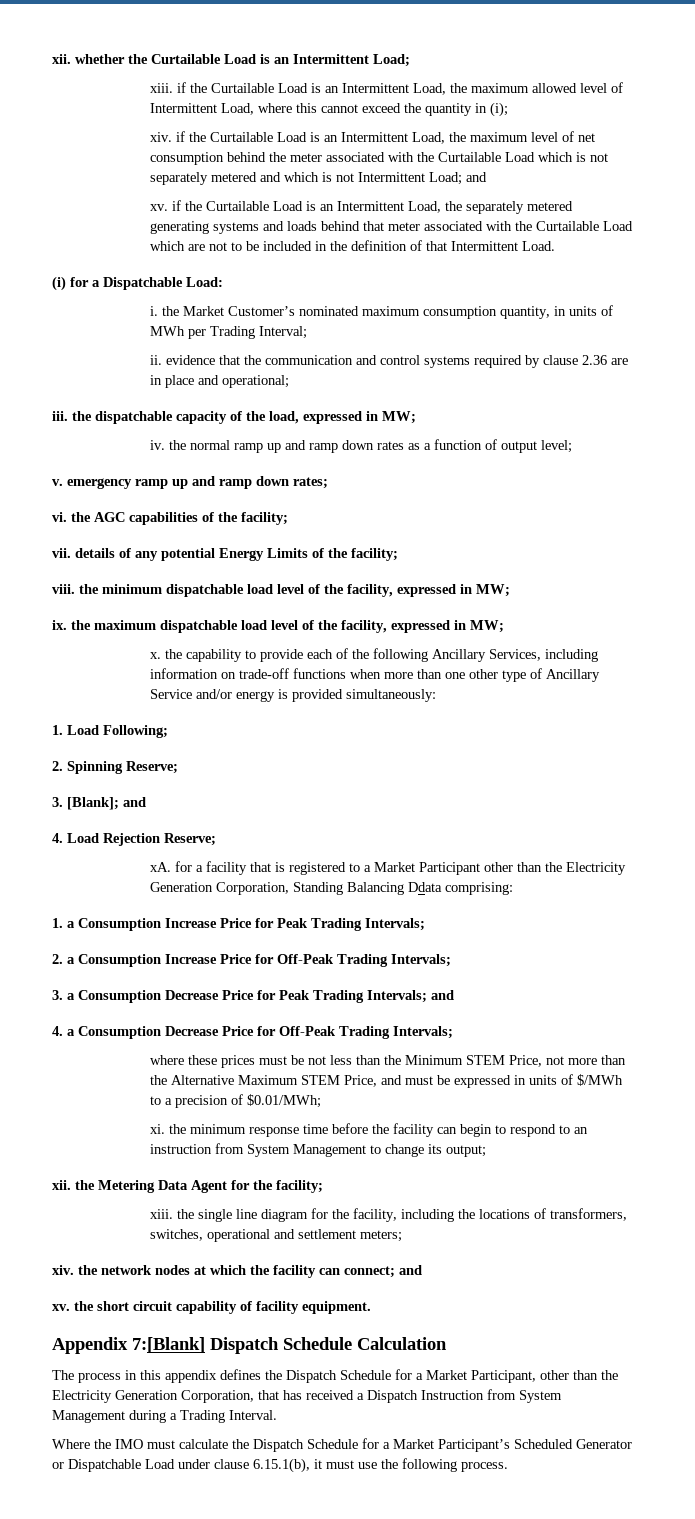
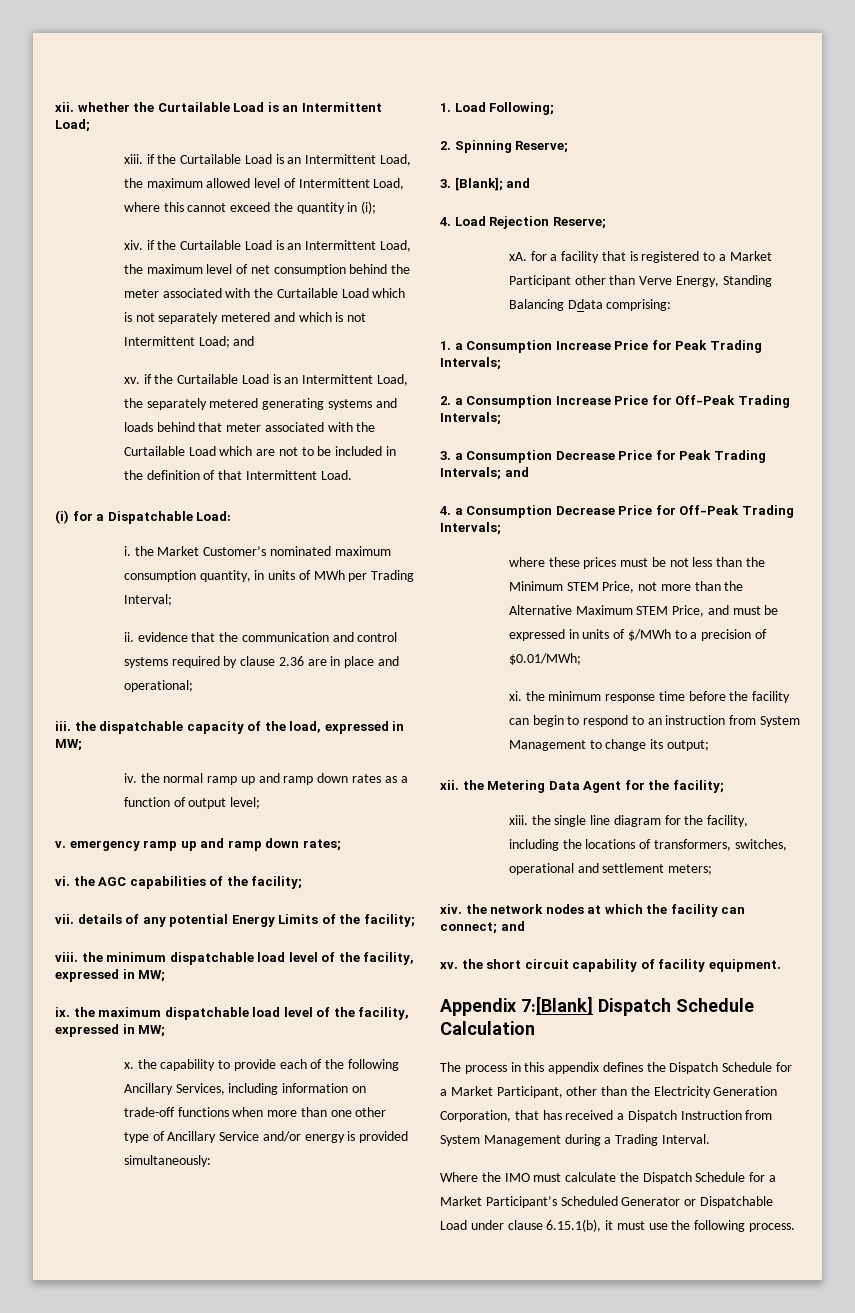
- xA. for a facility that is registered to a Market Participant other than the Electricity Generation Corporation, Standing Balancing Ddata comprising:
+ xA. for a facility that is registered to a Market Participant other than Verve Energy, Standing Balancing Ddata comprising:

